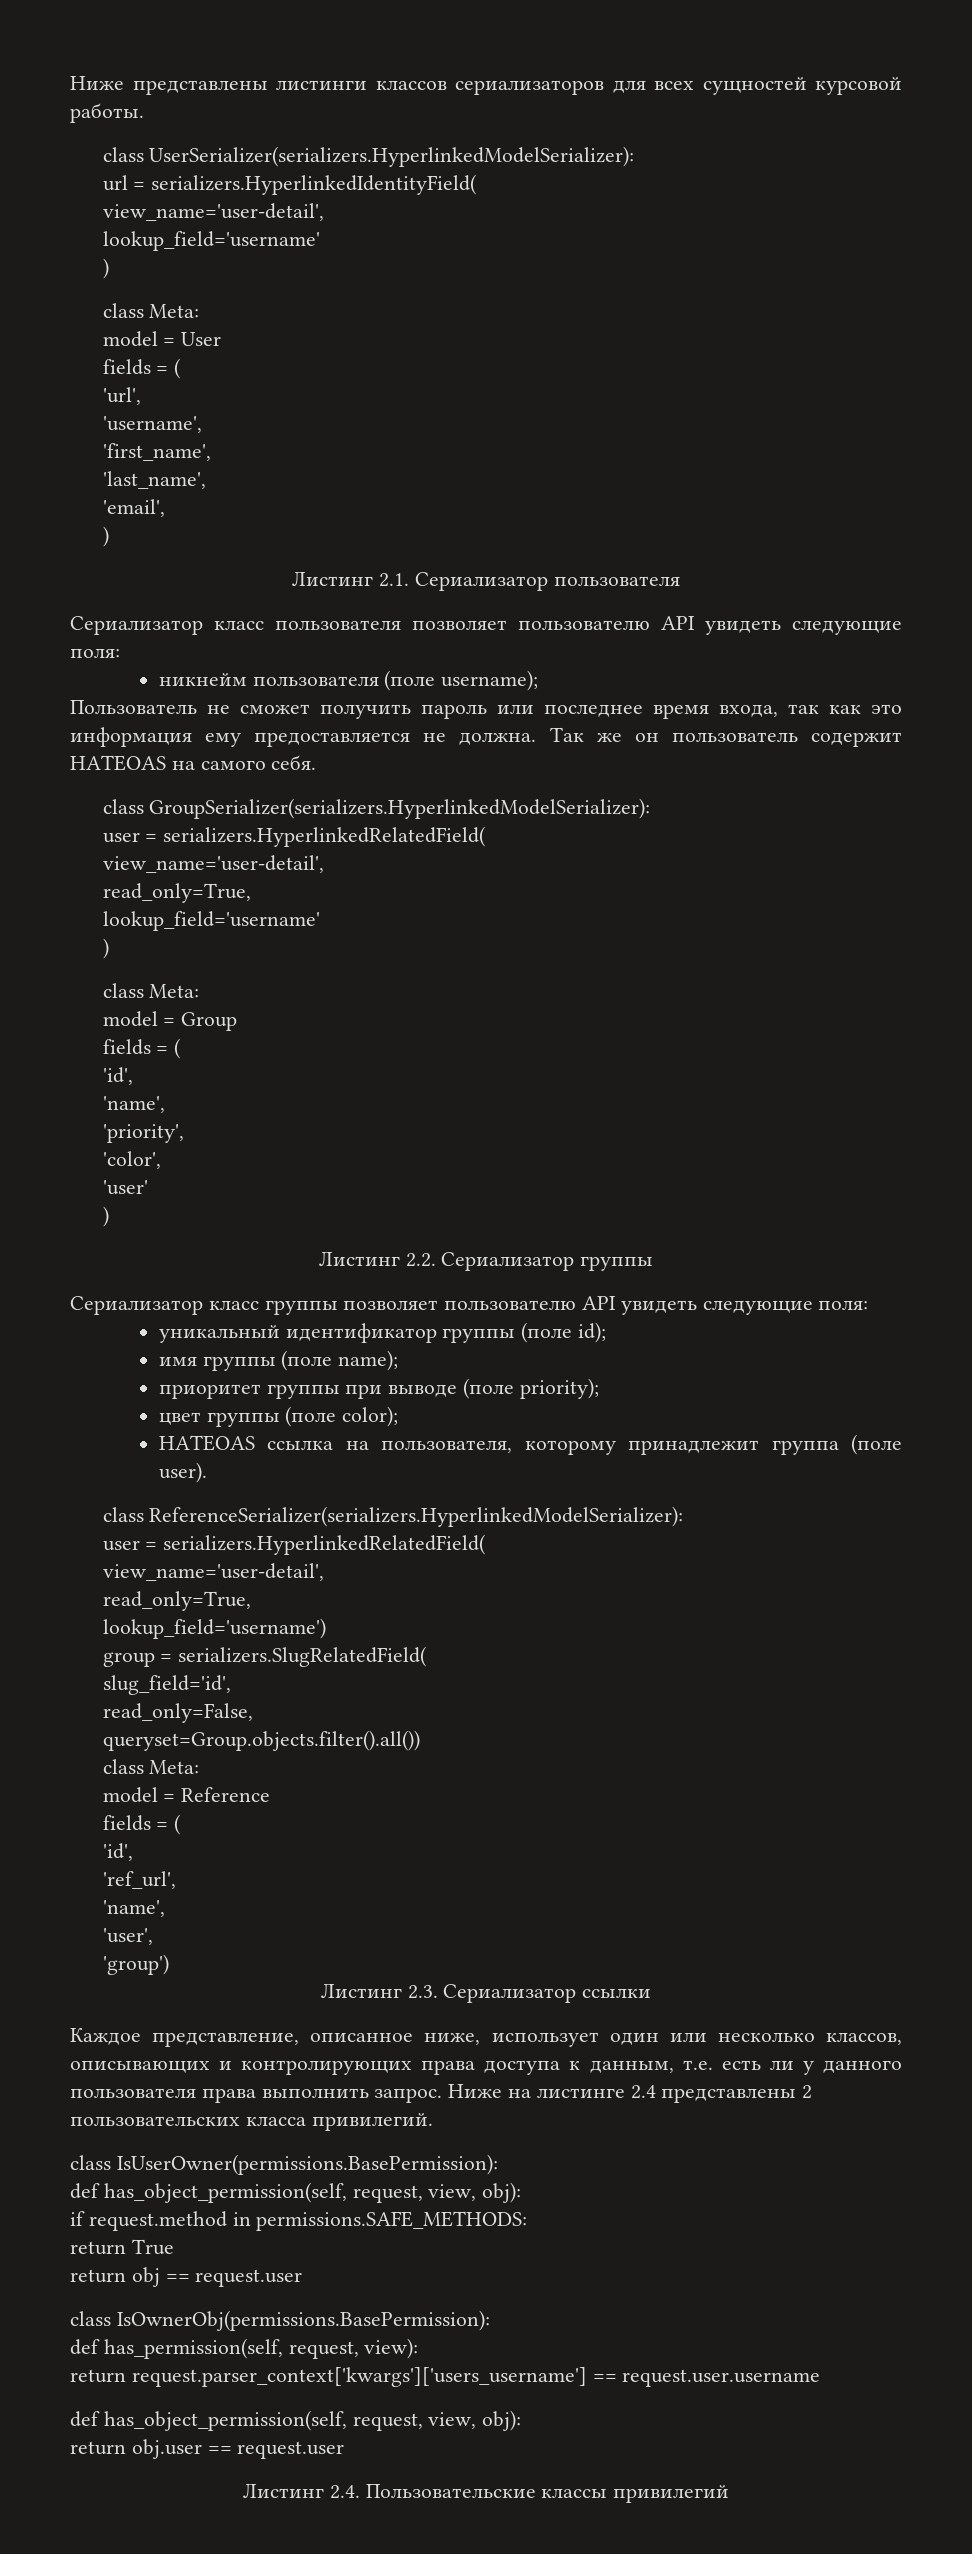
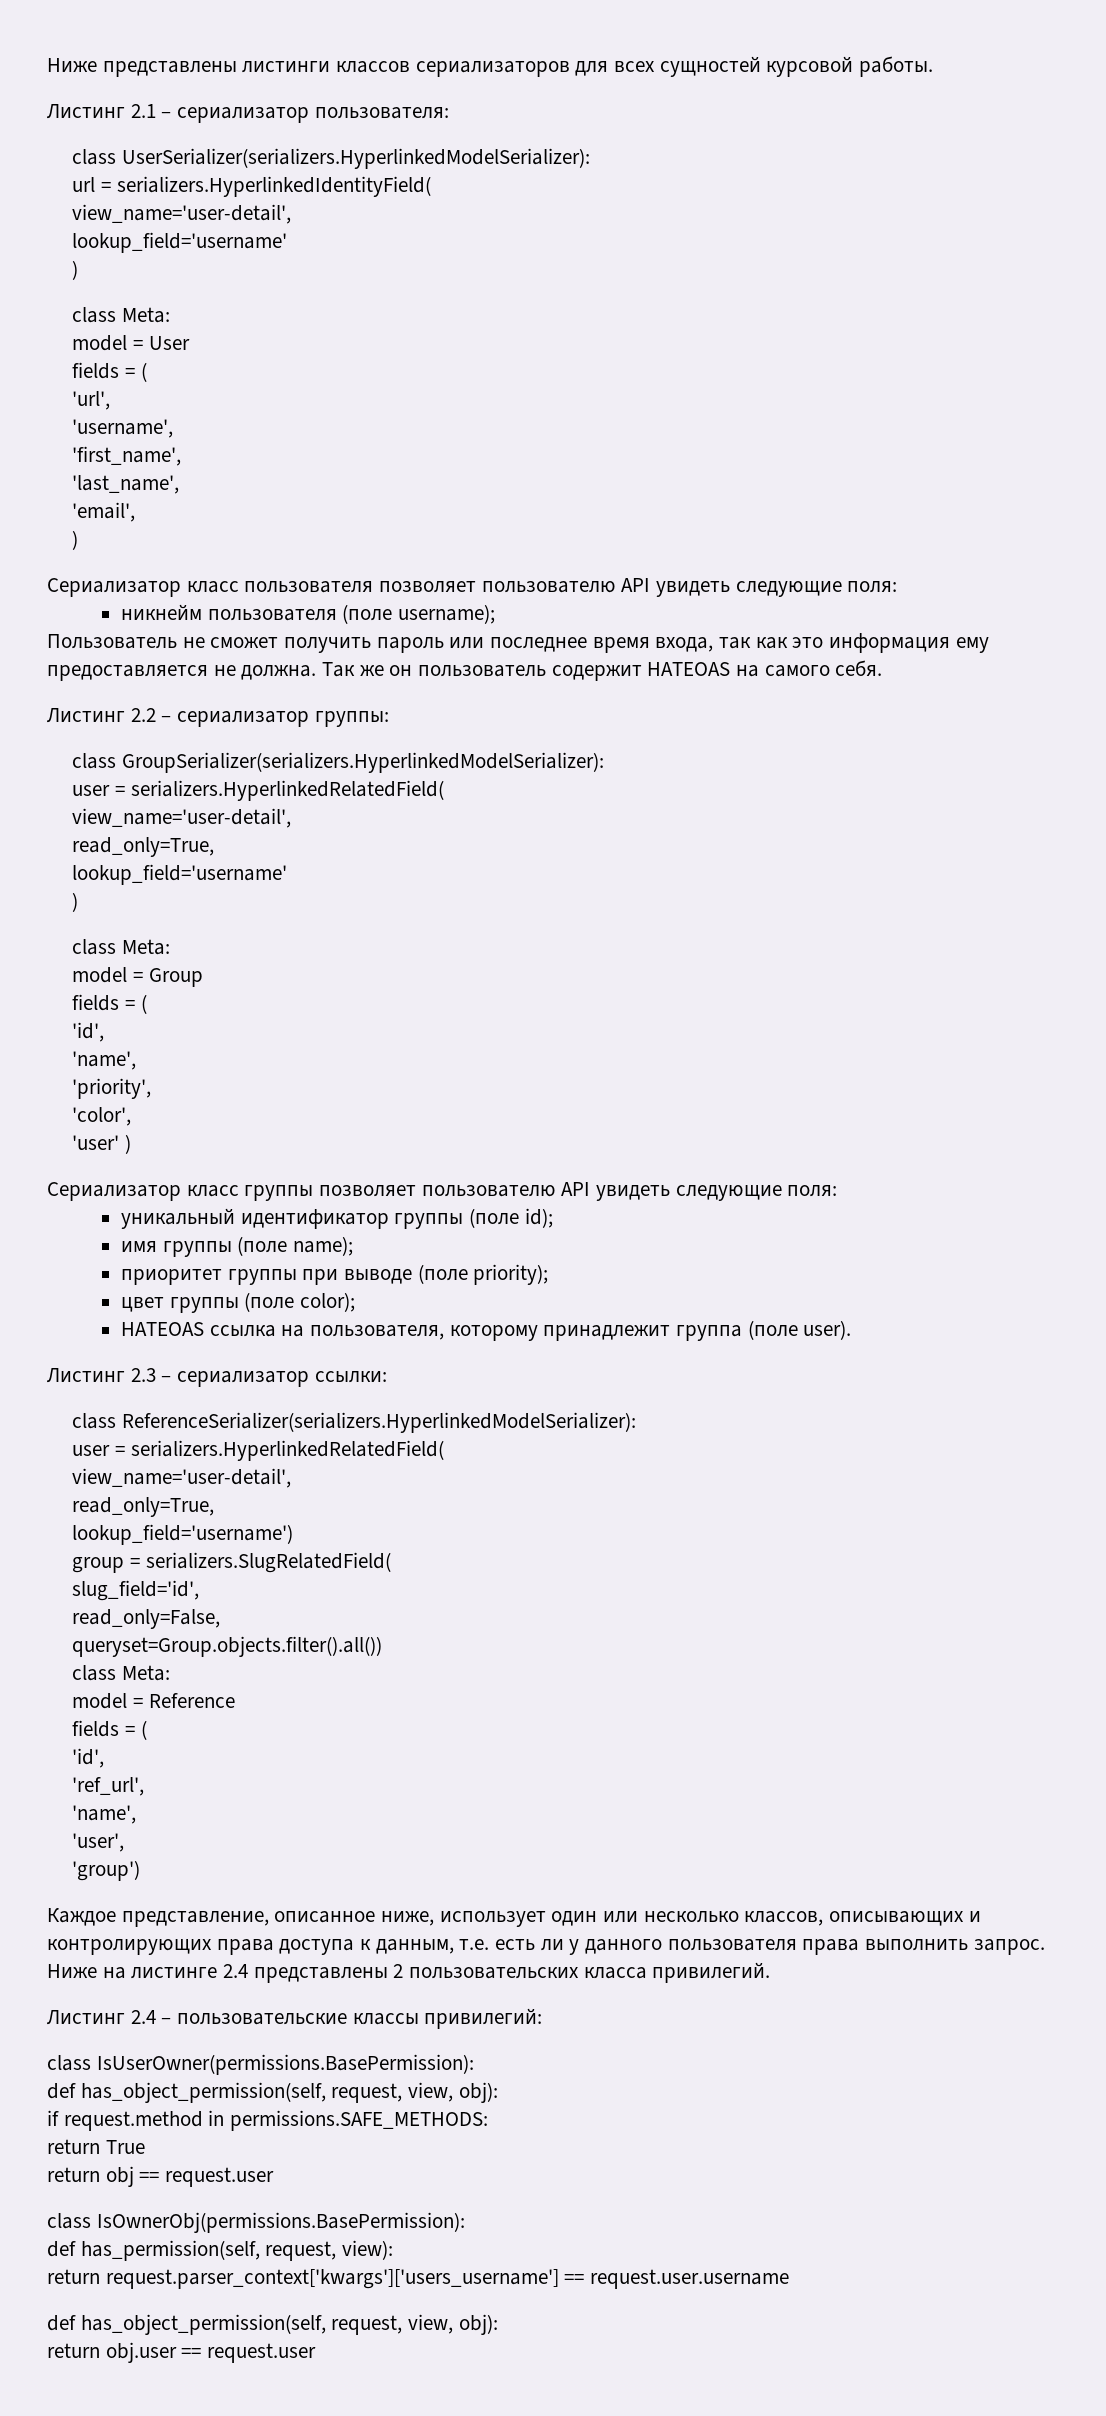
+ Листинг 2.1 – cериализатор пользователя:
- Листинг 2.1. Сериализатор пользователя
+ Листинг 2.2 – cериализатор группы:
- 'user'
- )
- Листинг 2.2. Сериализатор группы
+ 'user' )
+ Листинг 2.3 – cериализатор ссылки:
- Листинг 2.3. Сериализатор ссылки
+ Листинг 2.4 – пользовательские классы привилегий:
- Листинг 2.4. Пользовательские классы привилегий

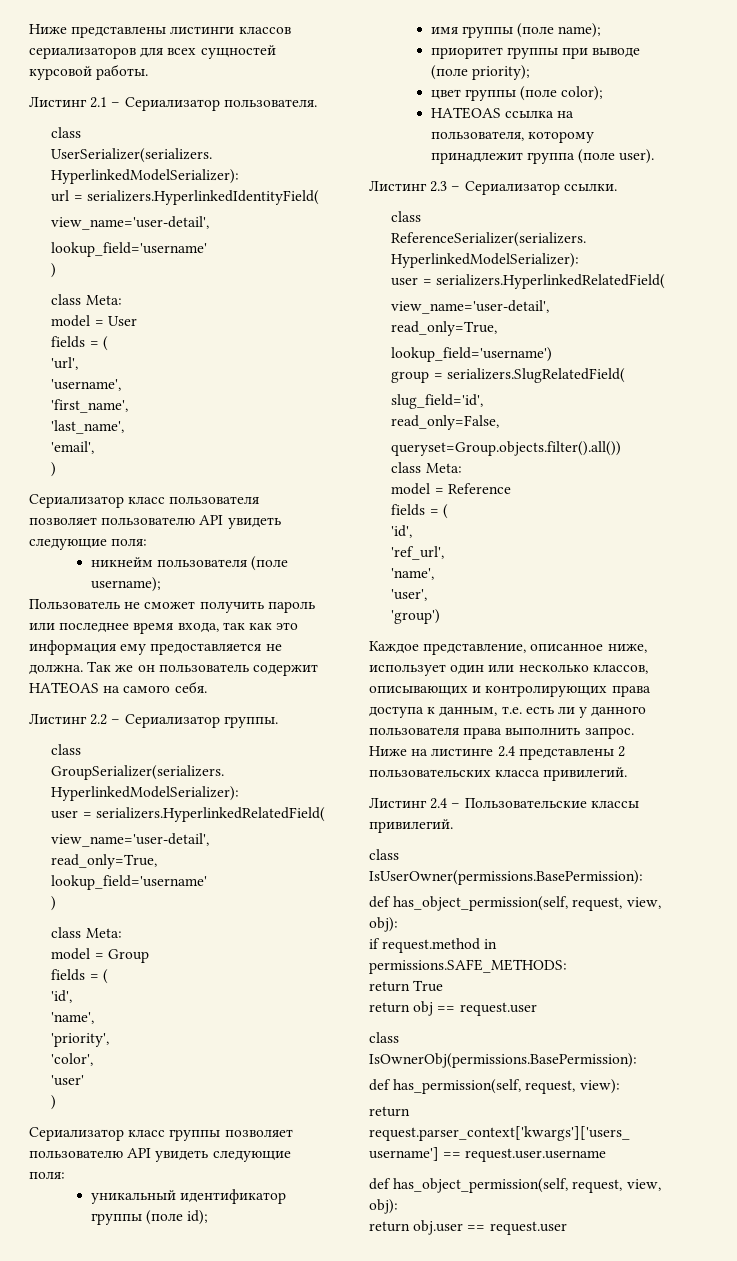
- Листинг 2.1 – cериализатор пользователя:
+ Листинг 2.1 – Сериализатор пользователя.
- Листинг 2.2 – cериализатор группы:
+ Листинг 2.2 – Сериализатор группы.
- 'user' )
+ 'user'
+ )
- Листинг 2.3 – cериализатор ссылки:
+ Листинг 2.3 – Сериализатор ссылки.
- Листинг 2.4 – пользовательские классы привилегий:
+ Листинг 2.4 – Пользовательские классы привилегий.

